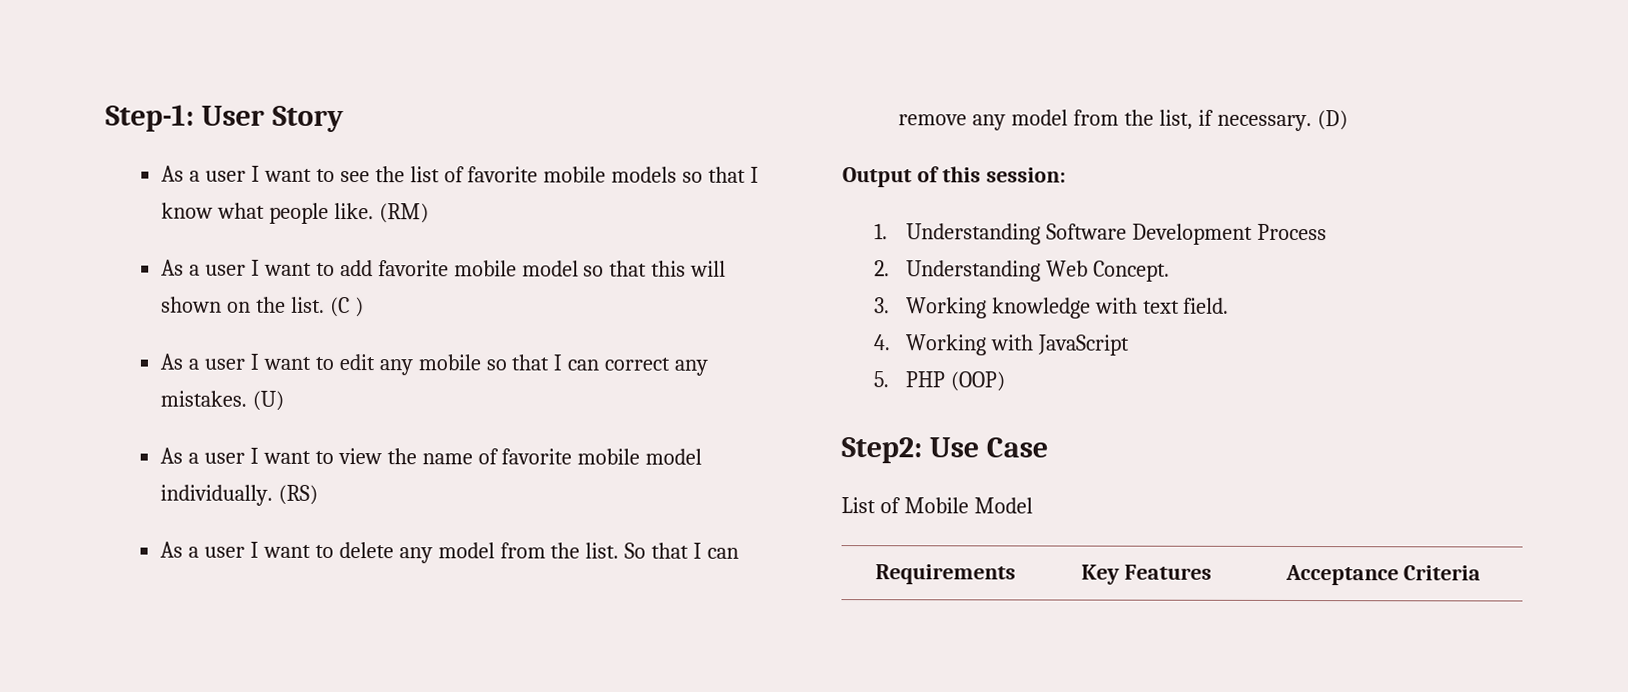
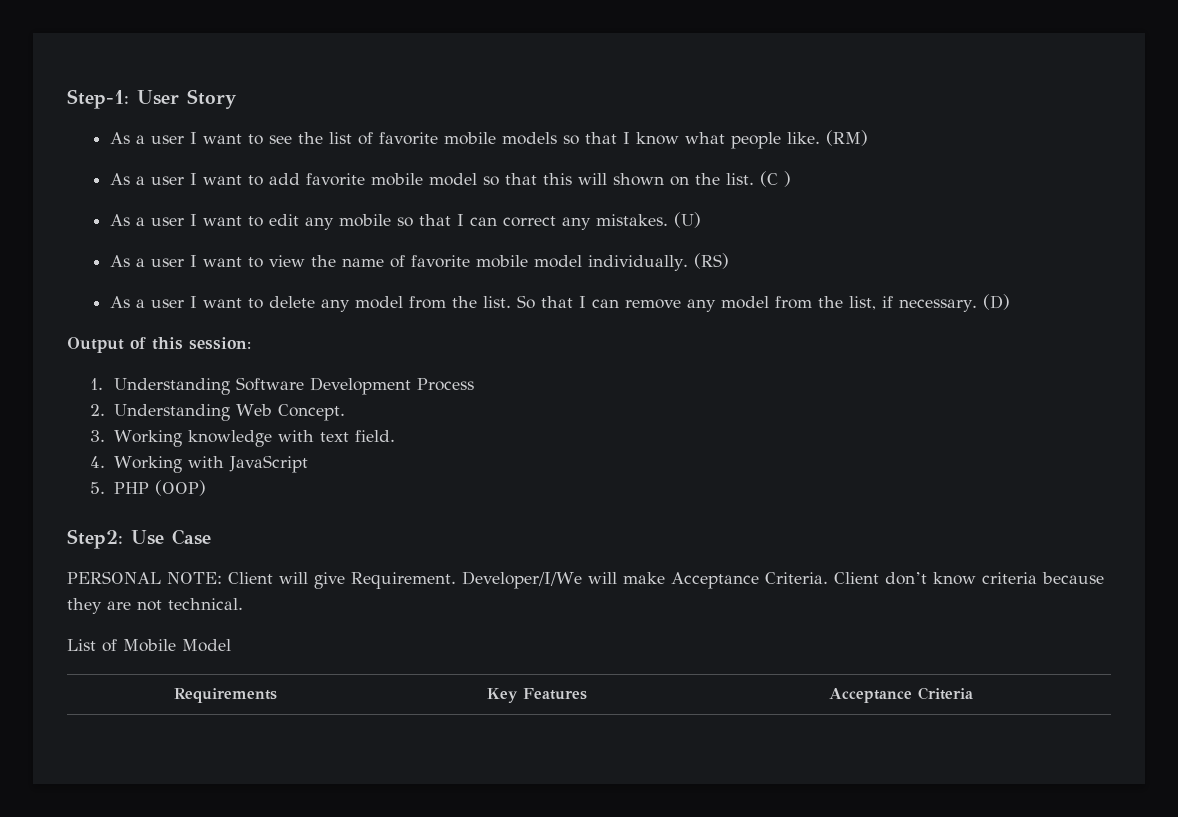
+ PERSONAL NOTE: Client will give Requirement. Developer/I/We will make Acceptance Criteria. Client don’t know criteria because they are not technical.

